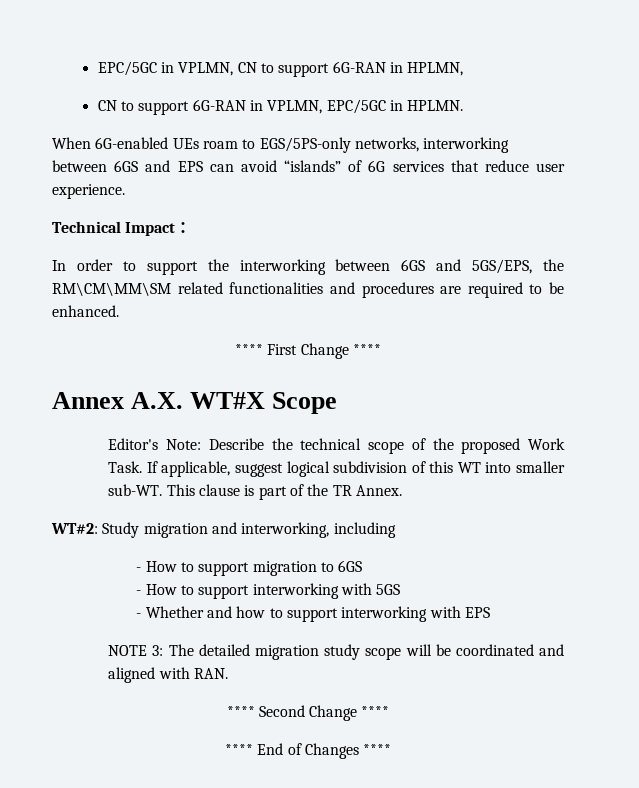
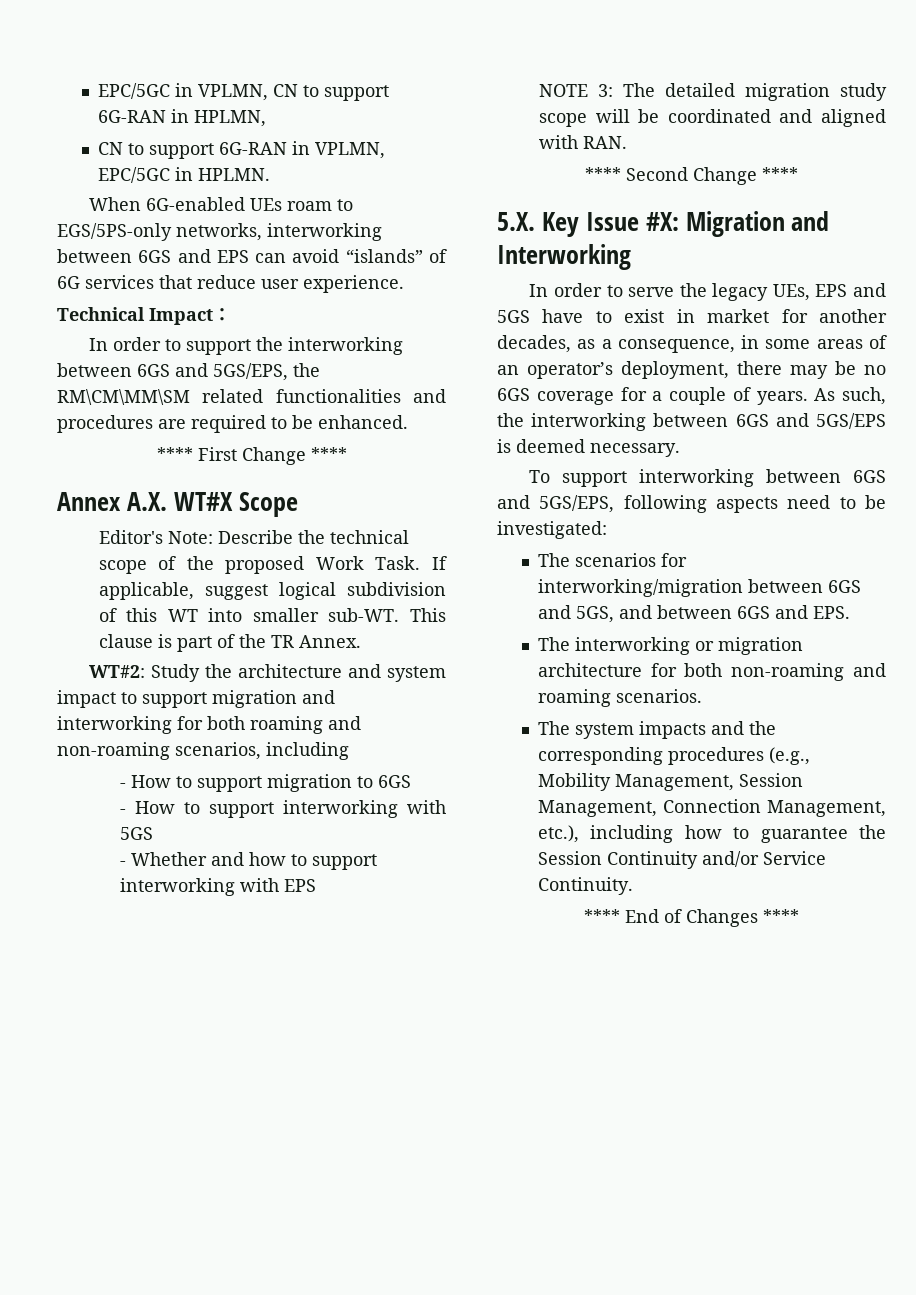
- WT#2: Study migration and interworking, including
+ WT#2: Study the architecture and system impact to support migration and interworking for both roaming and non-roaming scenarios, including
+ 5.X. Key Issue #X: Migration and Interworking
+ In order to serve the legacy UEs, EPS and 5GS have to exist in market for another decades, as a consequence, in some areas of an operator’s deployment, there may be no 6GS coverage for a couple of years. As such, the interworking between 6GS and 5GS/EPS is deemed necessary.
+ To support interworking between 6GS and 5GS/EPS, following aspects need to be investigated:
+ The scenarios for interworking/migration between 6GS and 5GS, and between 6GS and EPS.
+ The interworking or migration architecture for both non-roaming and roaming scenarios.
+ The system impacts and the corresponding procedures (e.g., Mobility Management, Session Management, Connection Management, etc.), including how to guarantee the Session Continuity and/or Service Continuity.

